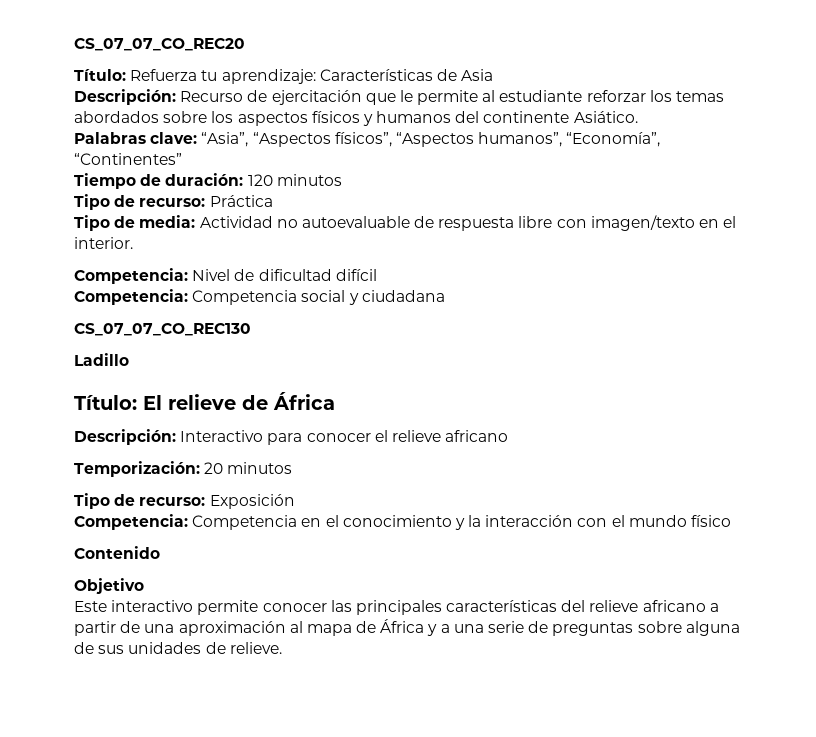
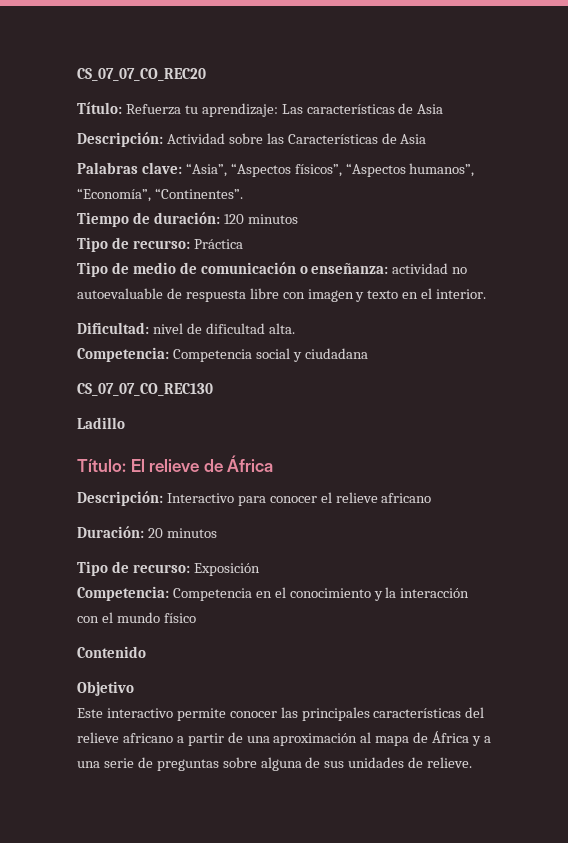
- Título: Refuerza tu aprendizaje: Características de Asia
+ Título: Refuerza tu aprendizaje: Las características de Asia
- Descripción: Recurso de ejercitación que le permite al estudiante reforzar los temas abordados sobre los aspectos físicos y humanos del continente Asiático.
+ Descripción: Actividad sobre las Características de Asia
- Palabras clave: “Asia”, “Aspectos físicos”, “Aspectos humanos”, “Economía”, “Continentes”
+ Palabras clave: “Asia”, “Aspectos físicos”, “Aspectos humanos”, “Economía”, “Continentes”.
- Tipo de media: Actividad no autoevaluable de respuesta libre con imagen/texto en el interior.
+ Tipo de medio de comunicación o enseñanza: actividad no autoevaluable de respuesta libre con imagen y texto en el interior.
- Competencia: Nivel de dificultad difícil
+ Dificultad: nivel de dificultad alta.
- Temporización: 20 minutos
+ Duración: 20 minutos

